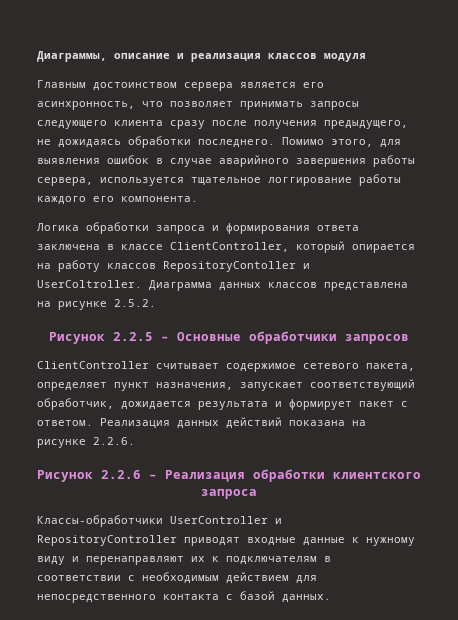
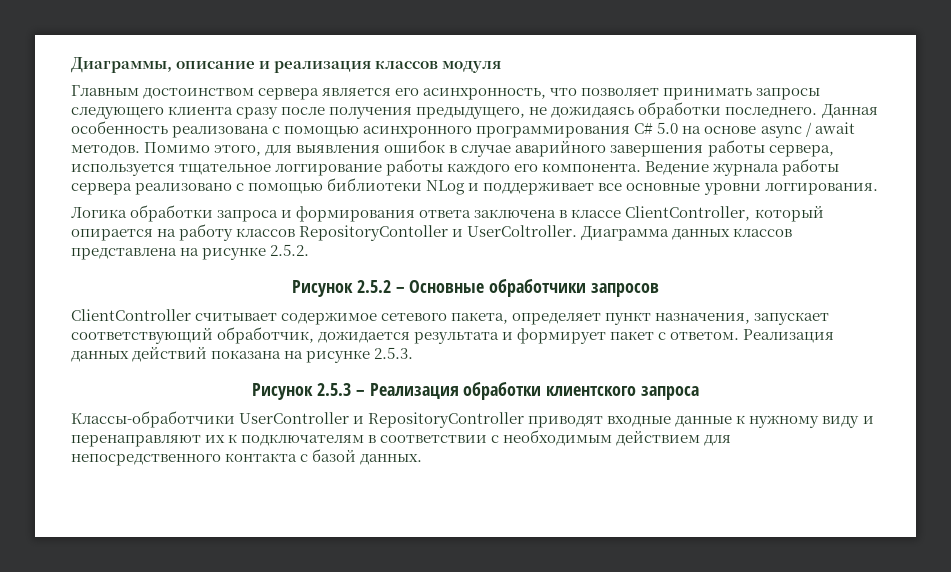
+ Данная особенность реализована с помощью асинхронного программирования C# 5.0 на основе async / await методов.
+ Ведение журнала работы сервера реализовано с помощью библиотеки NLog и поддерживает все основные уровни логгирования.
- Рисунок 2.2.5 – Основные обработчики запросов
+ Рисунок 2.5.2 – Основные обработчики запросов
- Реализация данных действий показана на рисунке 2.2.6.
- Рисунок 2.2.6 – Реализация обработки клиентского запроса
+ Реализация данных действий показана на рисунке 2.5.3.
+ Рисунок 2.5.3 – Реализация обработки клиентского запроса

